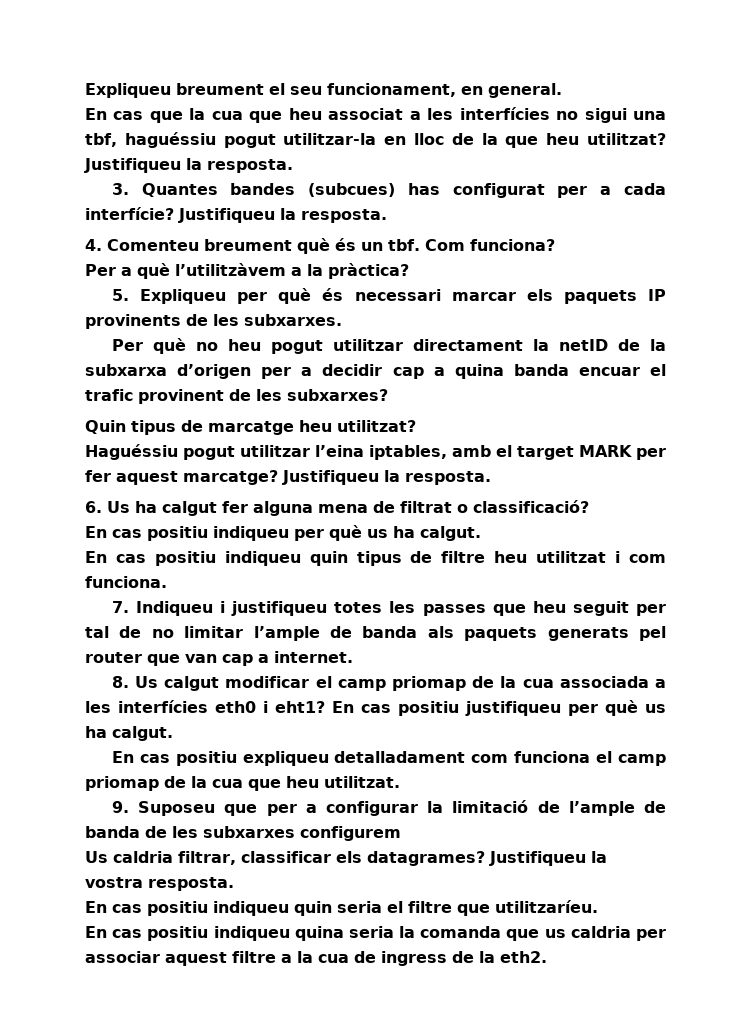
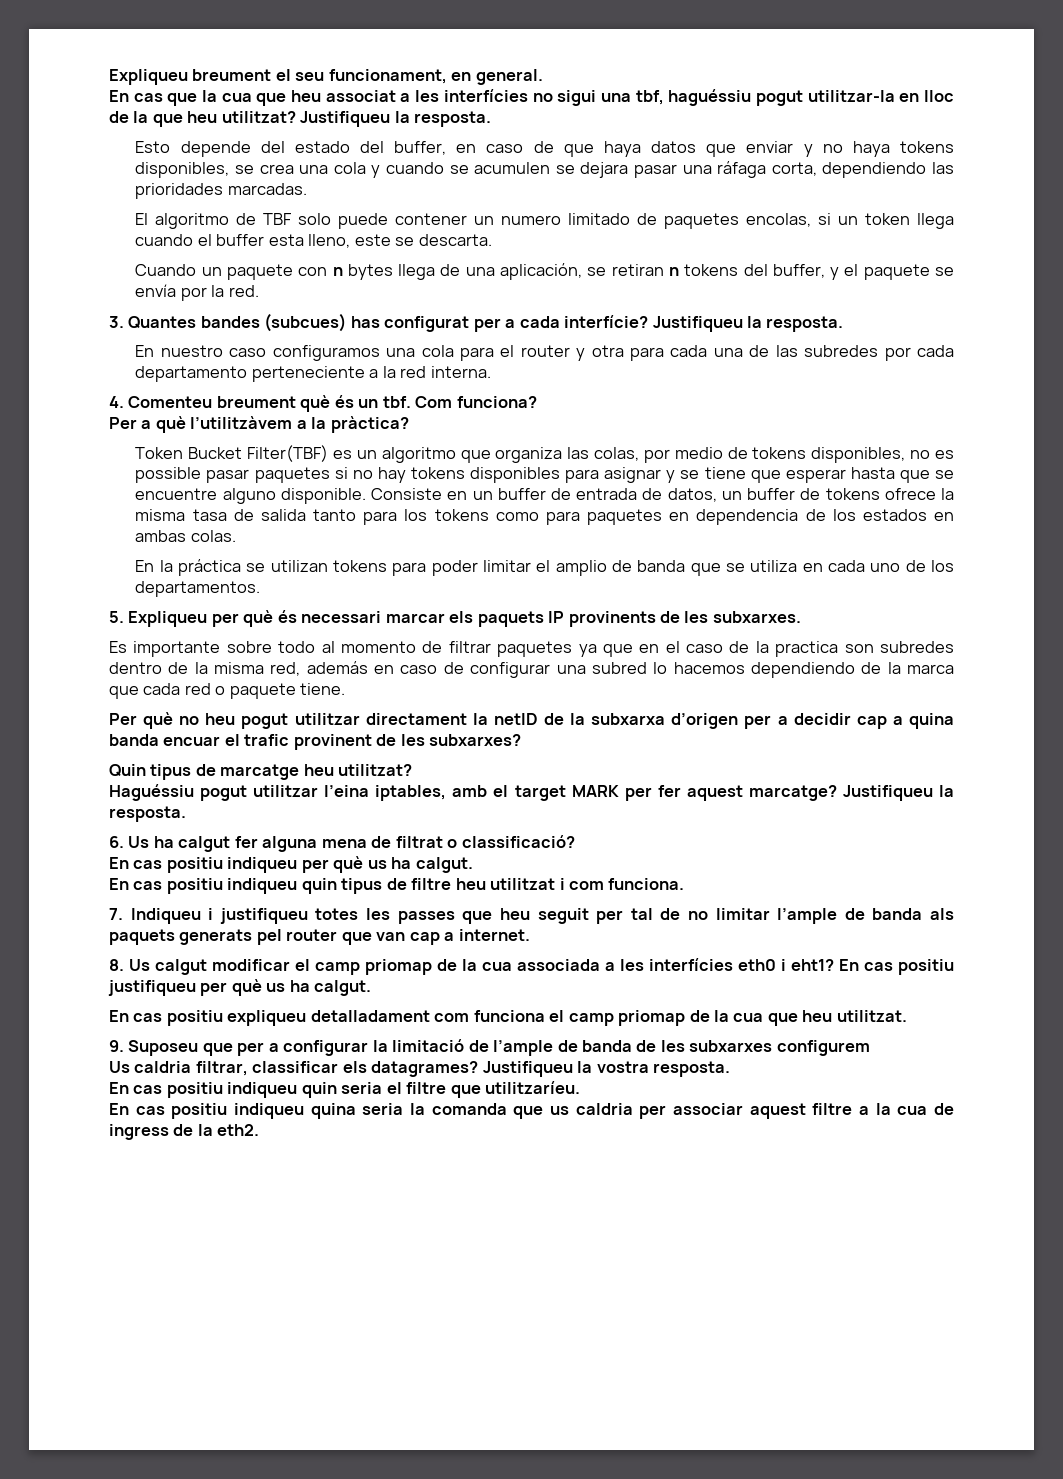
+ Esto depende del estado del buffer, en caso de que haya datos que enviar y no haya tokens disponibles, se crea una cola y cuando se acumulen se dejara pasar una ráfaga corta, dependiendo las prioridades marcadas.
+ El algoritmo de TBF solo puede contener un numero limitado de paquetes encolas, si un token llega cuando el buffer esta lleno, este se descarta.
+ Cuando un paquete con n bytes llega de una aplicación, se retiran n tokens del buffer, y el paquete se envía por la red.
+ En nuestro caso configuramos una cola para el router y otra para cada una de las subredes por cada departamento perteneciente a la red interna.
+ Token Bucket Filter(TBF) es un algoritmo que organiza las colas, por medio de tokens disponibles, no es possible pasar paquetes si no hay tokens disponibles para asignar y se tiene que esperar hasta que se encuentre alguno disponible. Consiste en un buffer de entrada de datos, un buffer de tokens ofrece la misma tasa de salida tanto para los tokens como para paquetes en dependencia de los estados en ambas colas.
+ En la práctica se utilizan tokens para poder limitar el amplio de banda que se utiliza en cada uno de los departamentos.
+ Es importante sobre todo al momento de filtrar paquetes ya que en el caso de la practica son subredes dentro de la misma red, además en caso de configurar una subred lo hacemos dependiendo de la marca que cada red o paquete tiene.

